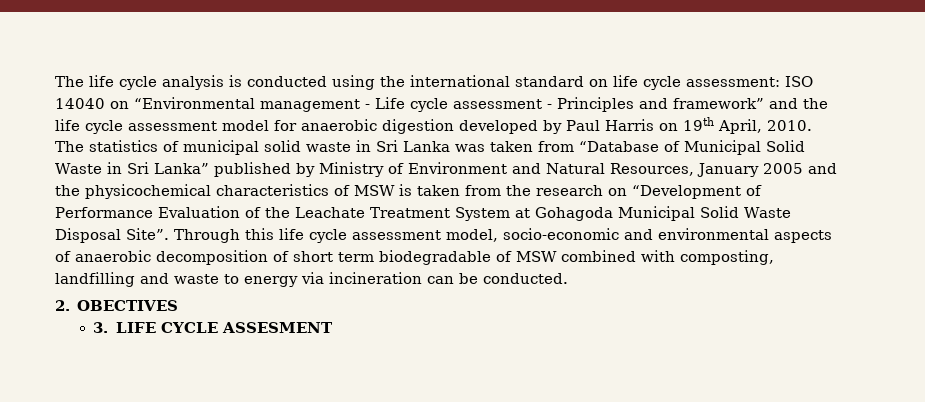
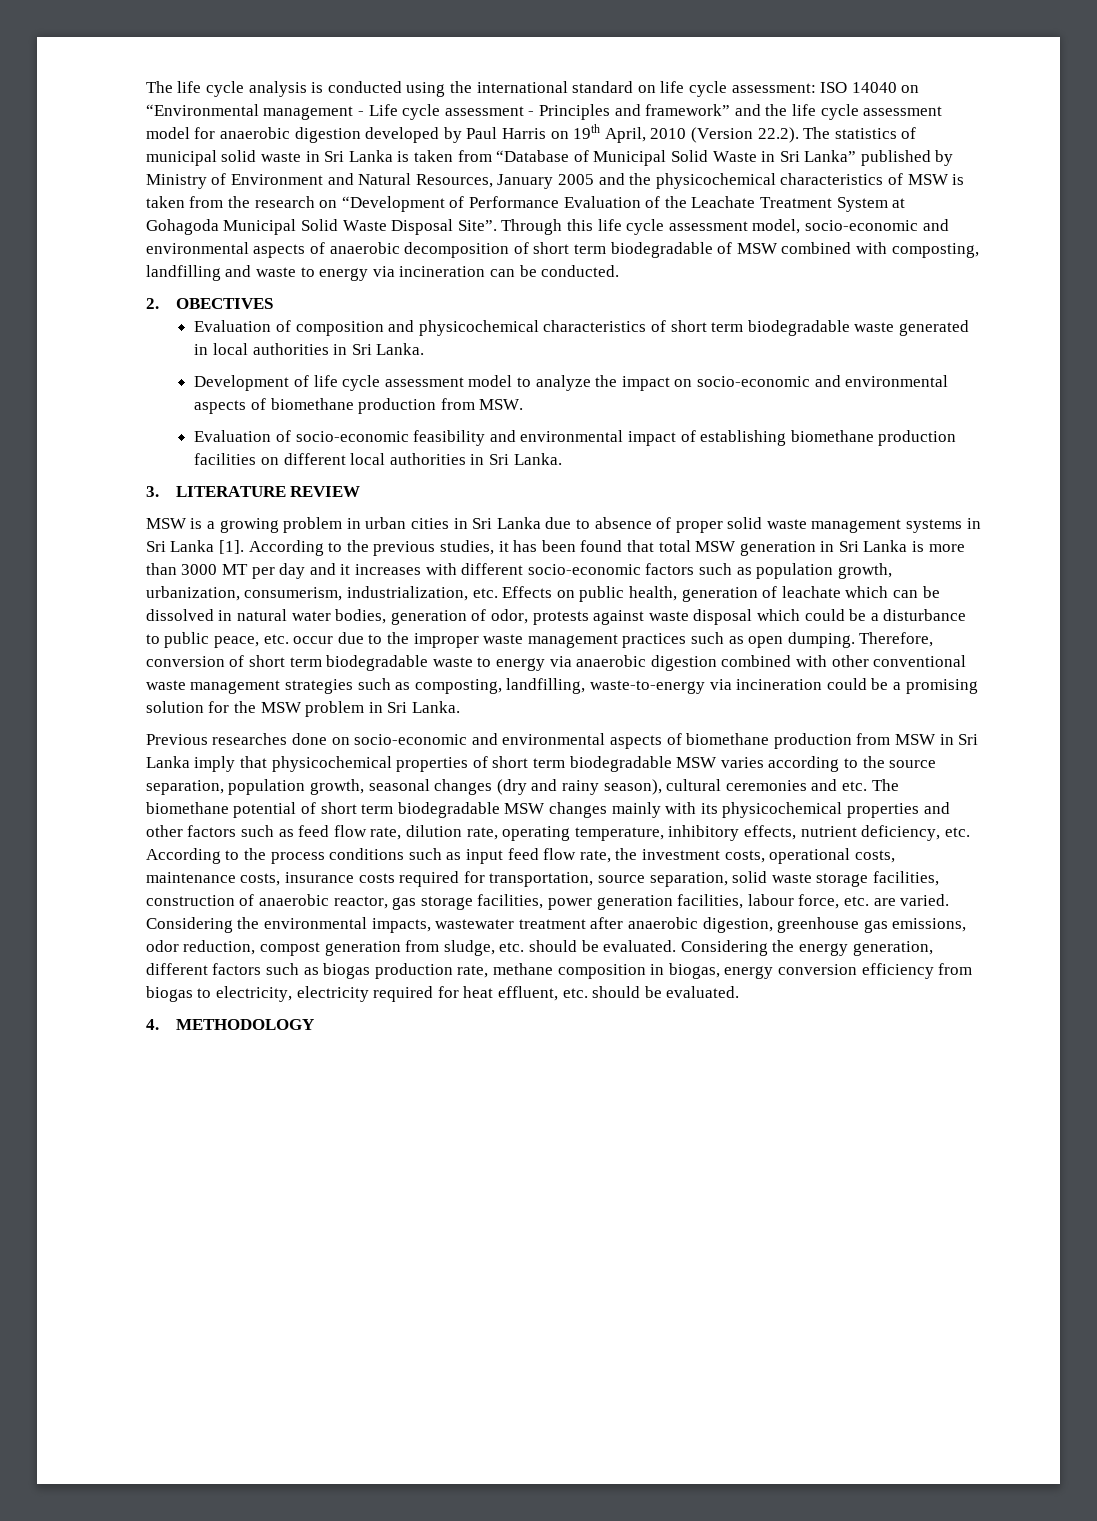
- ISO 14040 on “Environmental management - Life cycle assessment - Principles and framework” and the life cycle assessment model for anaerobic digestion developed by Paul Harris on 19th April, 2010. The statistics of municipal solid waste in Sri Lanka was taken from “Database of Municipal Solid Waste in Sri Lanka” published by Ministry of Environment and Natural Resources, January 2005 and the physicochemical characteristics of MSW is taken from the research on “Development of Performance Evaluation of the Leachate Treatment System at Gohagoda Municipal Solid Waste Disposal Site”.
+ ISO 14040 on “Environmental management - Life cycle assessment - Principles and framework” and the life cycle assessment model for anaerobic digestion developed by Paul Harris on 19th April, 2010 (Version 22.2). The statistics of municipal solid waste in Sri Lanka is taken from “Database of Municipal Solid Waste in Sri Lanka” published by Ministry of Environment and Natural Resources, January 2005 and the physicochemical characteristics of MSW is taken from the research on “Development of Performance Evaluation of the Leachate Treatment System at Gohagoda Municipal Solid Waste Disposal Site”.
- 3. LIFE CYCLE ASSESMENT
+ Evaluation of composition and physicochemical characteristics of short term biodegradable waste generated in local authorities in Sri Lanka.
+ Development of life cycle assessment model to analyze the impact on socio-economic and environmental aspects of biomethane production from MSW.
+ Evaluation of socio-economic feasibility and environmental impact of establishing biomethane production facilities on different local authorities in Sri Lanka.
+ 3. LITERATURE REVIEW
+ MSW is a growing problem in urban cities in Sri Lanka due to absence of proper solid waste management systems in Sri Lanka [1]. According to the previous studies, it has been found that total MSW generation in Sri Lanka is more than 3000 MT per day and it increases with different socio-economic factors such as population growth, urbanization, consumerism, industrialization, etc. Effects on public health, generation of leachate which can be dissolved in natural water bodies, generation of odor, protests against waste disposal which could be a disturbance to public peace, etc. occur due to the improper waste management practices such as open dumping. Therefore, conversion of short term biodegradable waste to energy via anaerobic digestion combined with other conventional waste management strategies such as composting, landfilling, waste-to-energy via incineration could be a promising solution for the MSW problem in Sri Lanka.
+ Previous researches done on socio-economic and environmental aspects of biomethane production from MSW in Sri Lanka imply that physicochemical properties of short term biodegradable MSW varies according to the source separation, population growth, seasonal changes (dry and rainy season), cultural ceremonies and etc. The biomethane potential of short term biodegradable MSW changes mainly with its physicochemical properties and other factors such as feed flow rate, dilution rate, operating temperature, inhibitory effects, nutrient deficiency, etc. According to the process conditions such as input feed flow rate, the investment costs, operational costs, maintenance costs, insurance costs required for transportation, source separation, solid waste storage facilities, construction of anaerobic reactor, gas storage facilities, power generation facilities, labour force, etc. are varied. Considering the environmental impacts, wastewater treatment after anaerobic digestion, greenhouse gas emissions, odor reduction, compost generation from sludge, etc. should be evaluated. Considering the energy generation, different factors such as biogas production rate, methane composition in biogas, energy conversion efficiency from biogas to electricity, electricity required for heat effluent, etc. should be evaluated.
+ 4. METHODOLOGY

